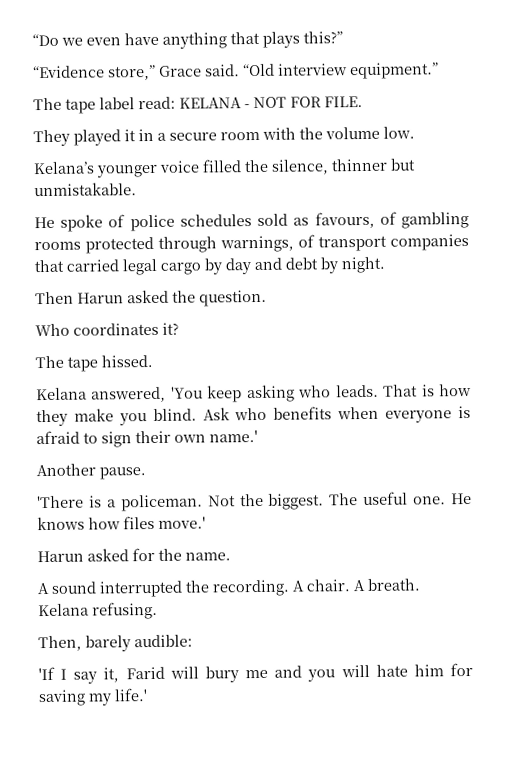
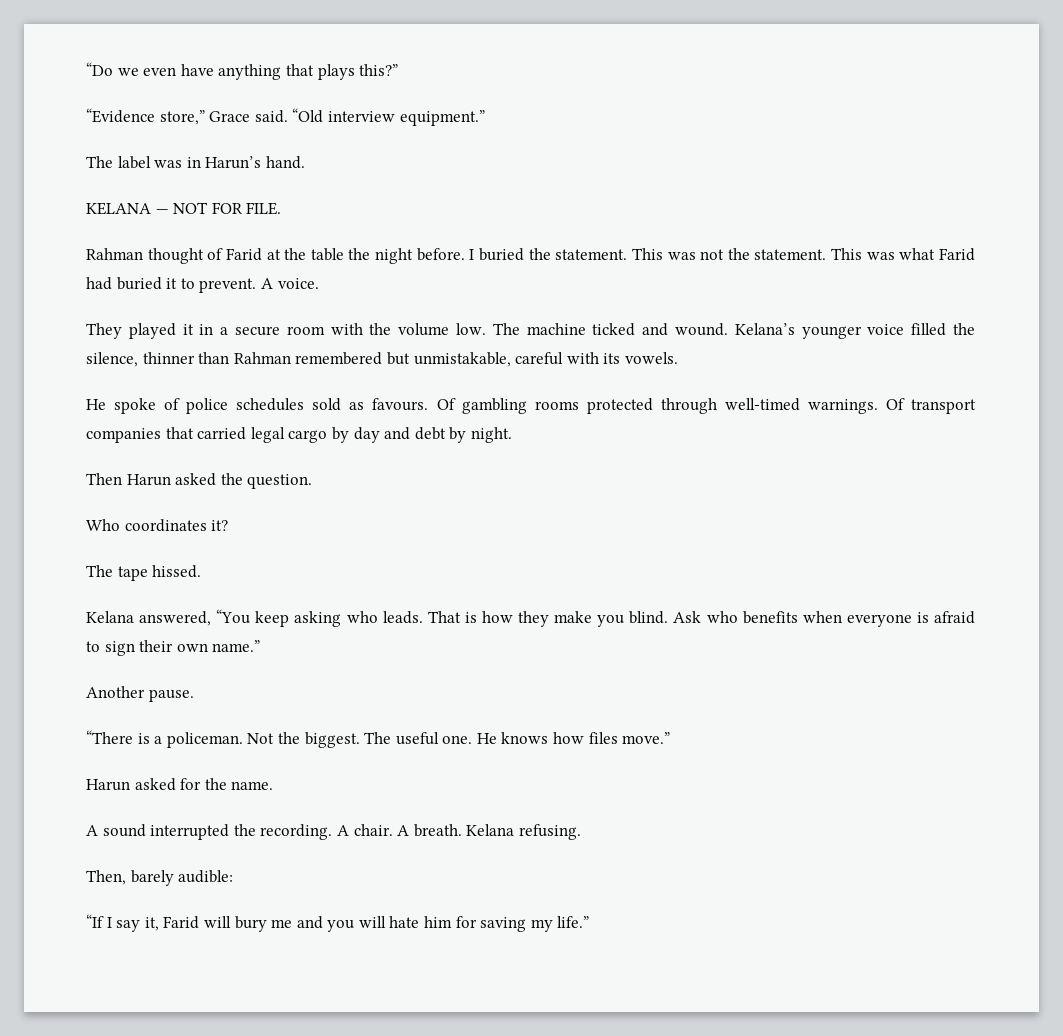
- The tape label read: KELANA - NOT FOR FILE.
+ The label was in Harun’s hand.
+ KELANA — NOT FOR FILE.
+ Rahman thought of Farid at the table the night before. I buried the statement. This was not the statement. This was what Farid had buried it to prevent. A voice.
- They played it in a secure room with the volume low.
- Kelana’s younger voice filled the silence, thinner but unmistakable.
+ They played it in a secure room with the volume low. The machine ticked and wound. Kelana’s younger voice filled the silence, thinner than Rahman remembered but unmistakable, careful with its vowels.
- He spoke of police schedules sold as favours, of gambling rooms protected through warnings, of transport companies that carried legal cargo by day and debt by night.
+ He spoke of police schedules sold as favours. Of gambling rooms protected through well-timed warnings. Of transport companies that carried legal cargo by day and debt by night.
- Kelana answered, 'You keep asking who leads.
+ Kelana answered, “You keep asking who leads.
- Ask who benefits when everyone is afraid to sign their own name.'
+ Ask who benefits when everyone is afraid to sign their own name.”
- 'There is a policeman.
+ “There is a policeman.
- He knows how files move.'
+ He knows how files move.”
- 'If I say it, Farid will bury me and you will hate him for saving my life.'
+ “If I say it, Farid will bury me and you will hate him for saving my life.”

